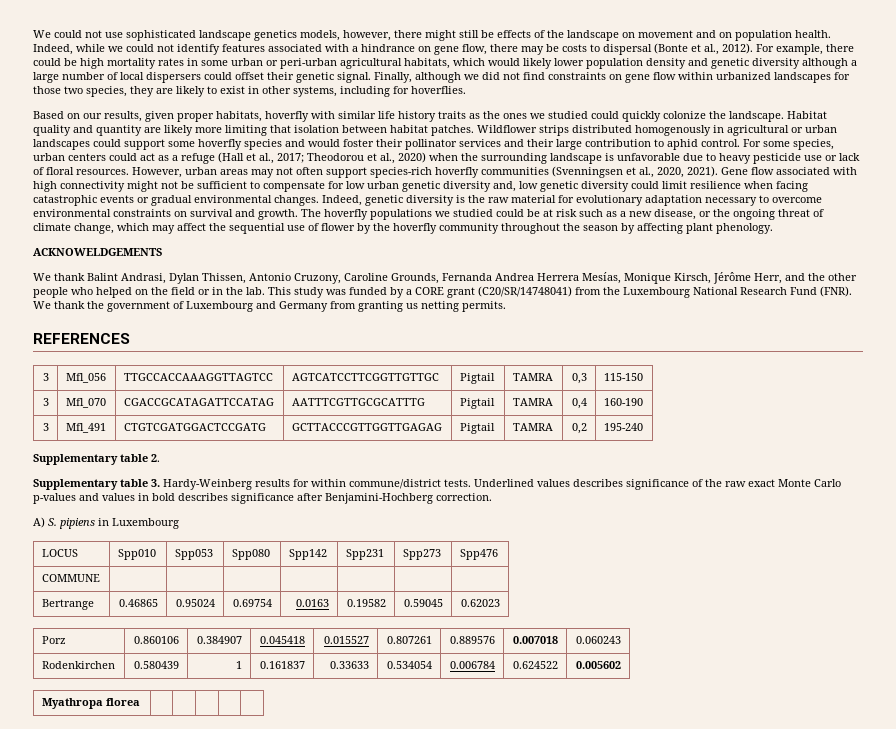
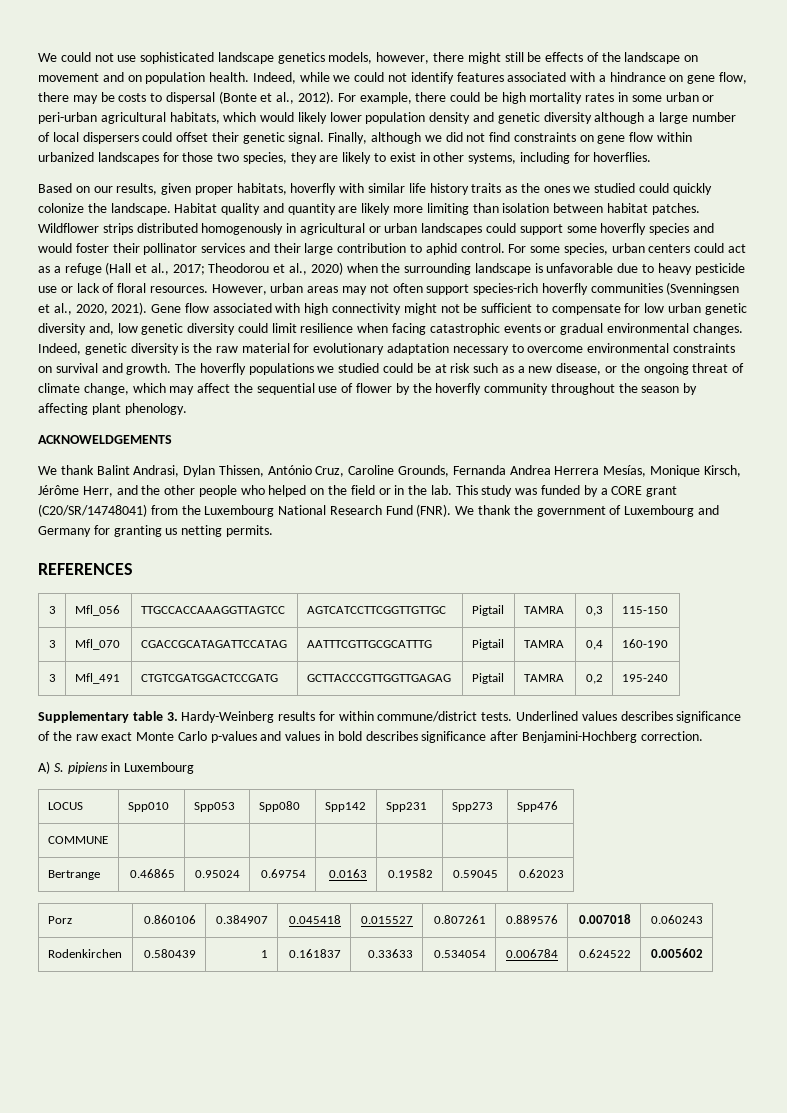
- Habitat quality and quantity are likely more limiting that isolation between habitat patches.
+ Habitat quality and quantity are likely more limiting than isolation between habitat patches.
- We thank Balint Andrasi, Dylan Thissen, Antonio Cruzony, Caroline Grounds, Fernanda Andrea Herrera Mesías, Monique Kirsch, Jérôme Herr, and the other people who helped on the field or in the lab.
+ We thank Balint Andrasi, Dylan Thissen, António Cruz, Caroline Grounds, Fernanda Andrea Herrera Mesías, Monique Kirsch, Jérôme Herr, and the other people who helped on the field or in the lab.
- We thank the government of Luxembourg and Germany from granting us netting permits.
+ We thank the government of Luxembourg and Germany for granting us netting permits.
- Supplementary table 2.
- Myathropa florea | | | | |

